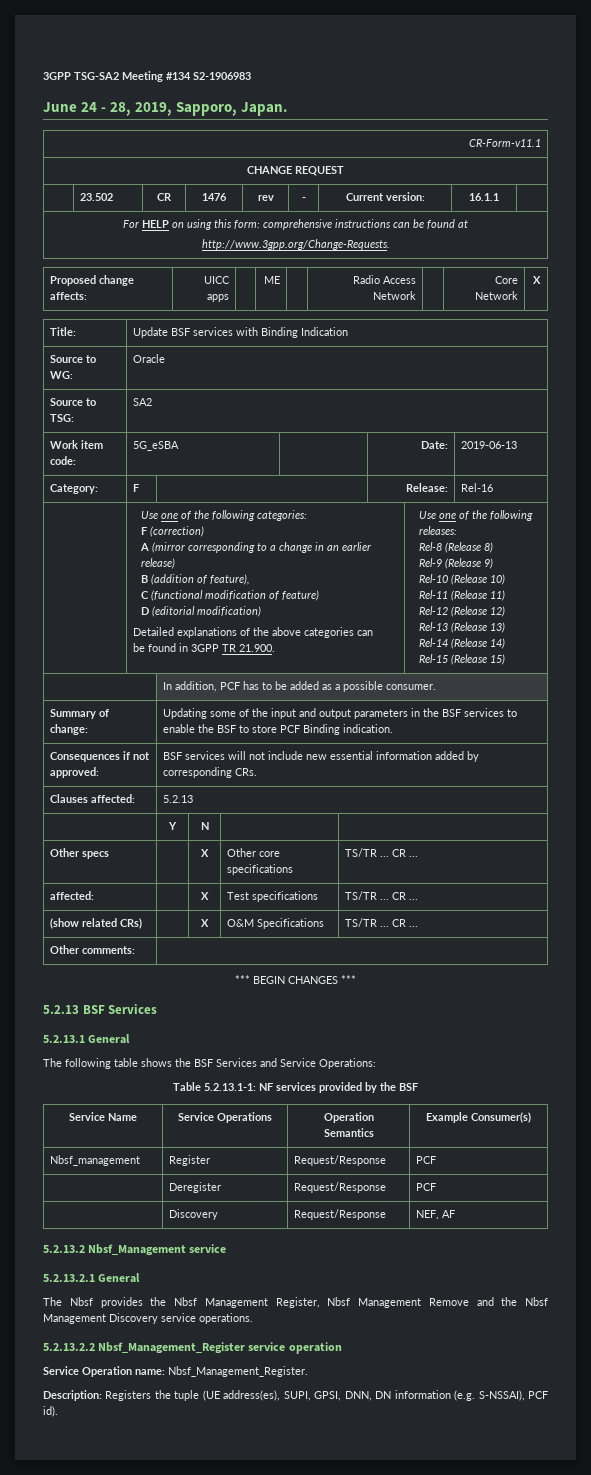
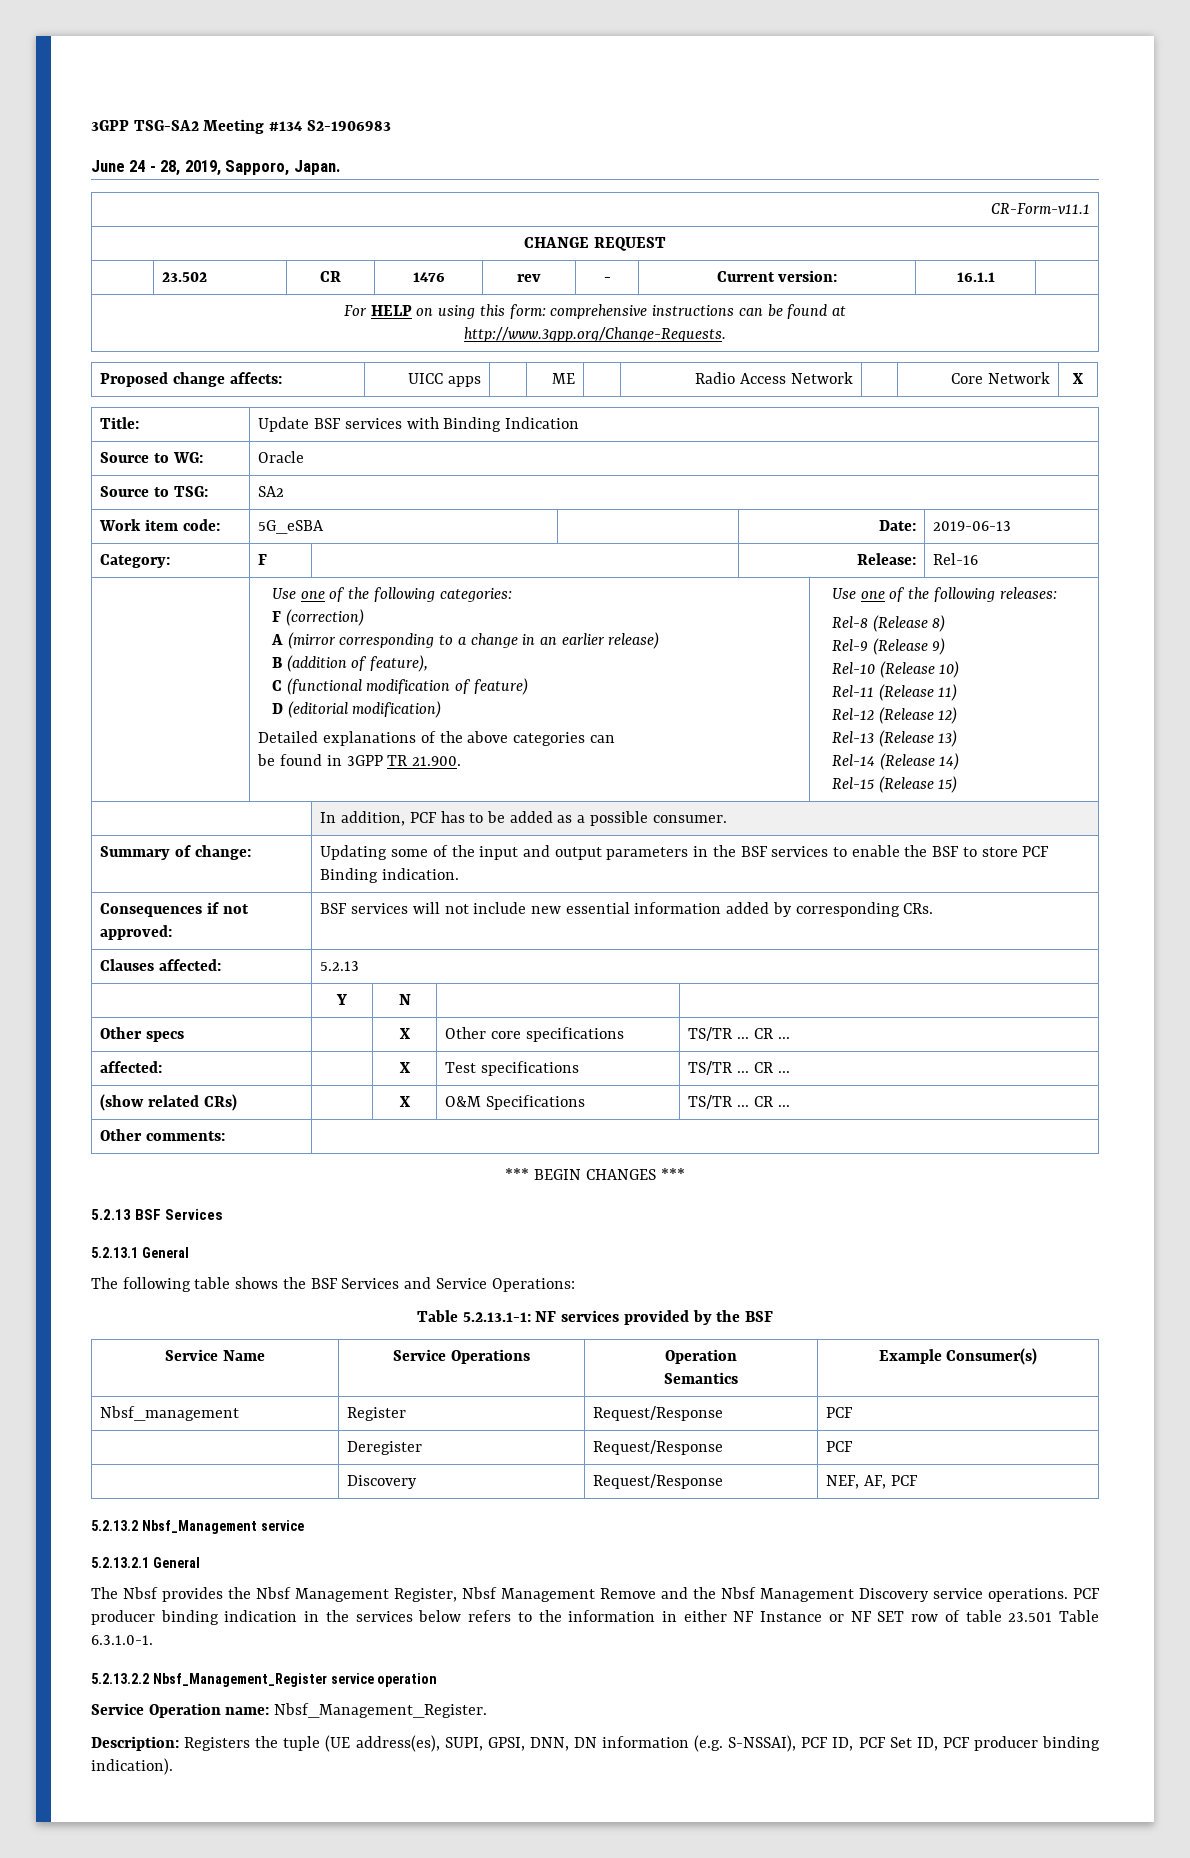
- | Discovery | Request/Response | NEF, AF
+ | Discovery | Request/Response | NEF, AF, PCF
+ PCF producer binding indication in the services below refers to the information in either NF Instance or NF SET row of table 23.501 Table 6.3.1.0-1.
- Description: Registers the tuple (UE address(es), SUPI, GPSI, DNN, DN information (e.g. S-NSSAI), PCF id).
+ Description: Registers the tuple (UE address(es), SUPI, GPSI, DNN, DN information (e.g. S-NSSAI), PCF ID, PCF Set ID, PCF producer binding indication).

